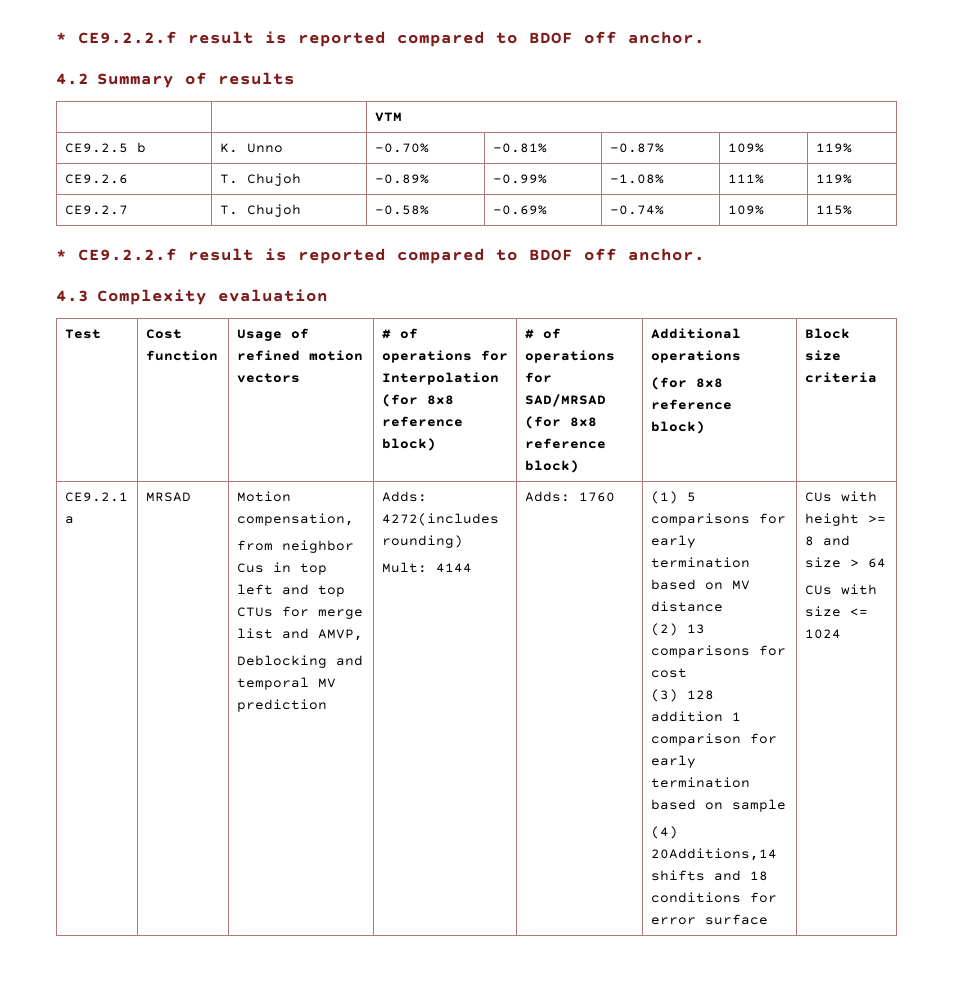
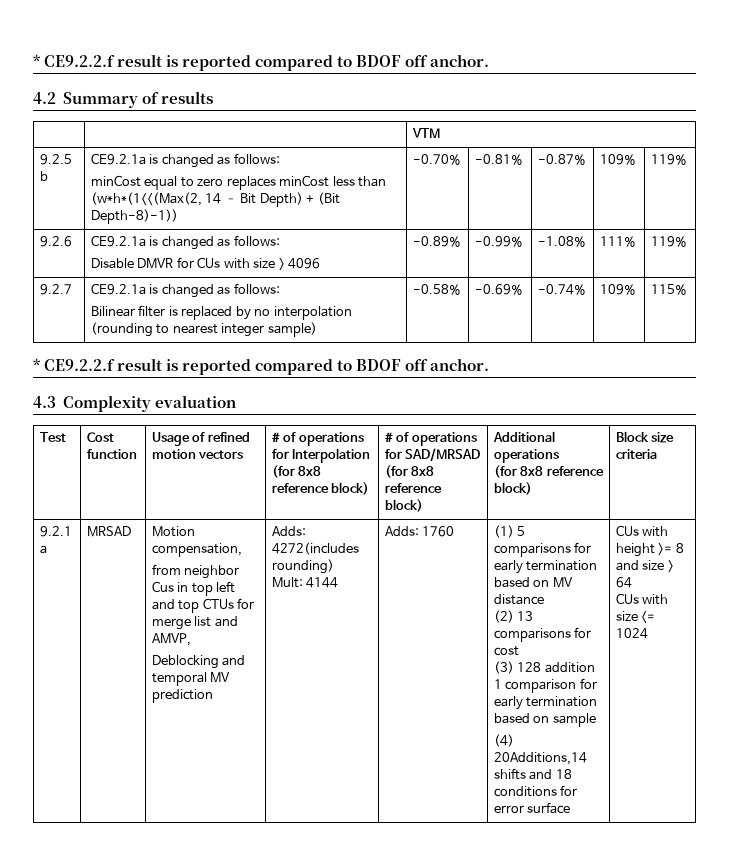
- CE9.2.5 b | K. Unno | -0.70% | -0.81% | -0.87% | 109% | 119%
+ 9.2.5 b | CE9.2.1a is changed as follows:
+ minCost equal to zero replaces minCost less than (w*h*(1<<(Max(2, 14 – Bit Depth) + (Bit Depth-8)-1)) | -0.70% | -0.81% | -0.87% | 109% | 119%
- CE9.2.6 | T. Chujoh | -0.89% | -0.99% | -1.08% | 111% | 119%
+ 9.2.6 | CE9.2.1a is changed as follows:
+ Disable DMVR for CUs with size > 4096 | -0.89% | -0.99% | -1.08% | 111% | 119%
- CE9.2.7 | T. Chujoh | -0.58% | -0.69% | -0.74% | 109% | 115%
+ 9.2.7 | CE9.2.1a is changed as follows:
+ Bilinear filter is replaced by no interpolation (rounding to nearest integer sample) | -0.58% | -0.69% | -0.74% | 109% | 115%
- CE9.2.1 a
+ 9.2.1 a

